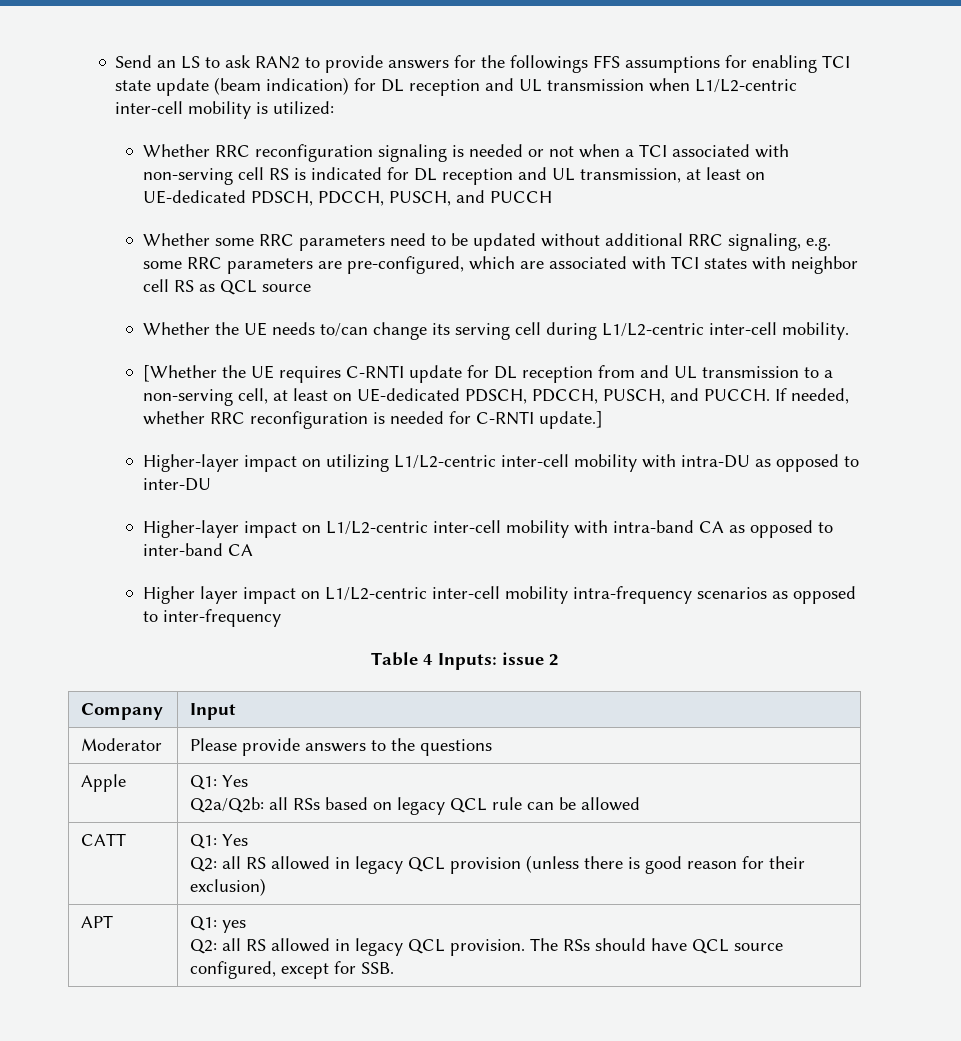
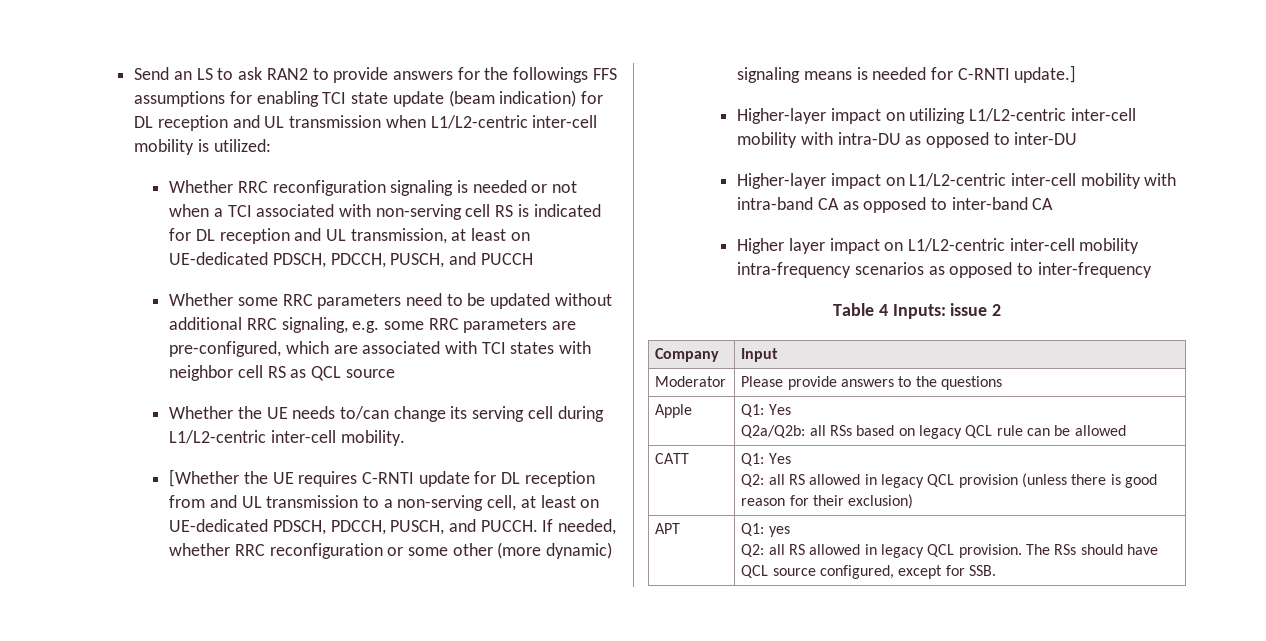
- If needed, whether RRC reconfiguration is needed for C-RNTI update.]
+ If needed, whether RRC reconfiguration or some other (more dynamic) signaling means is needed for C-RNTI update.]

